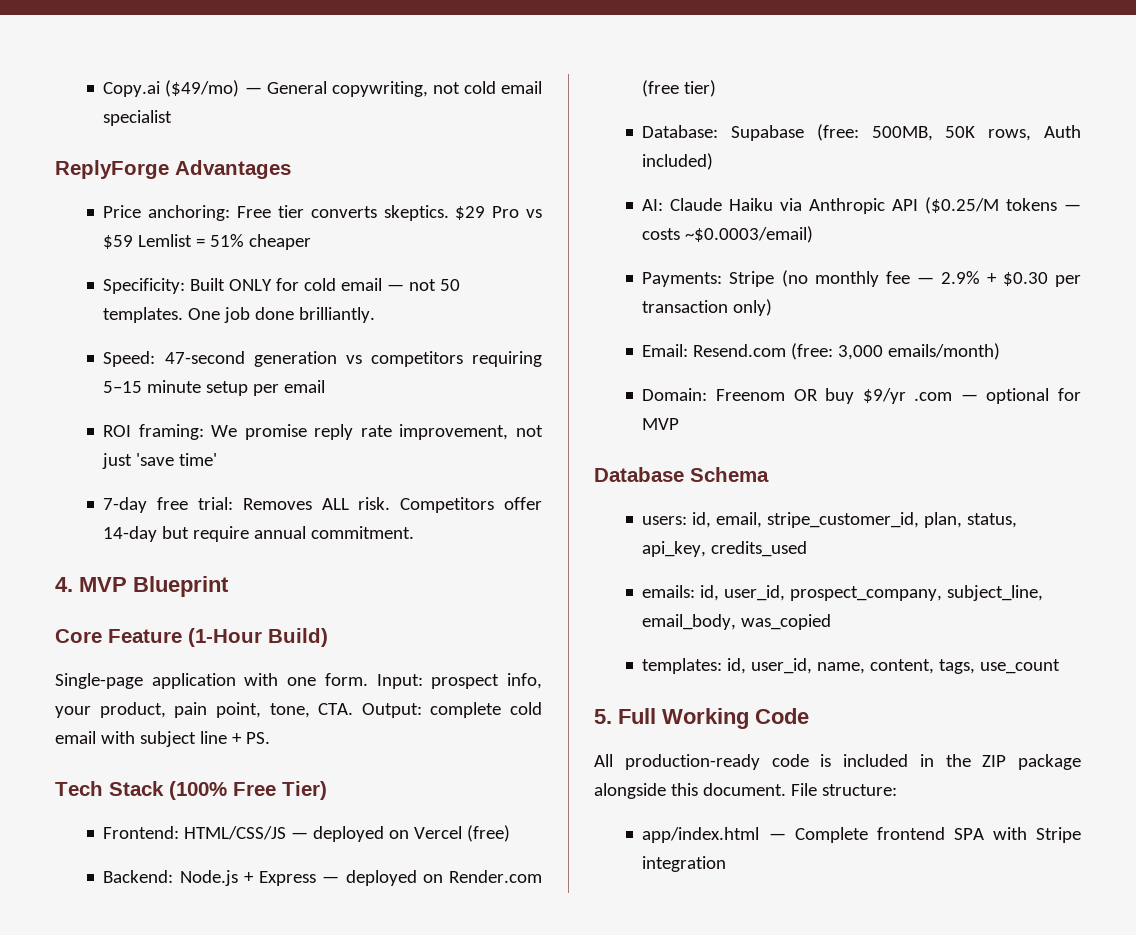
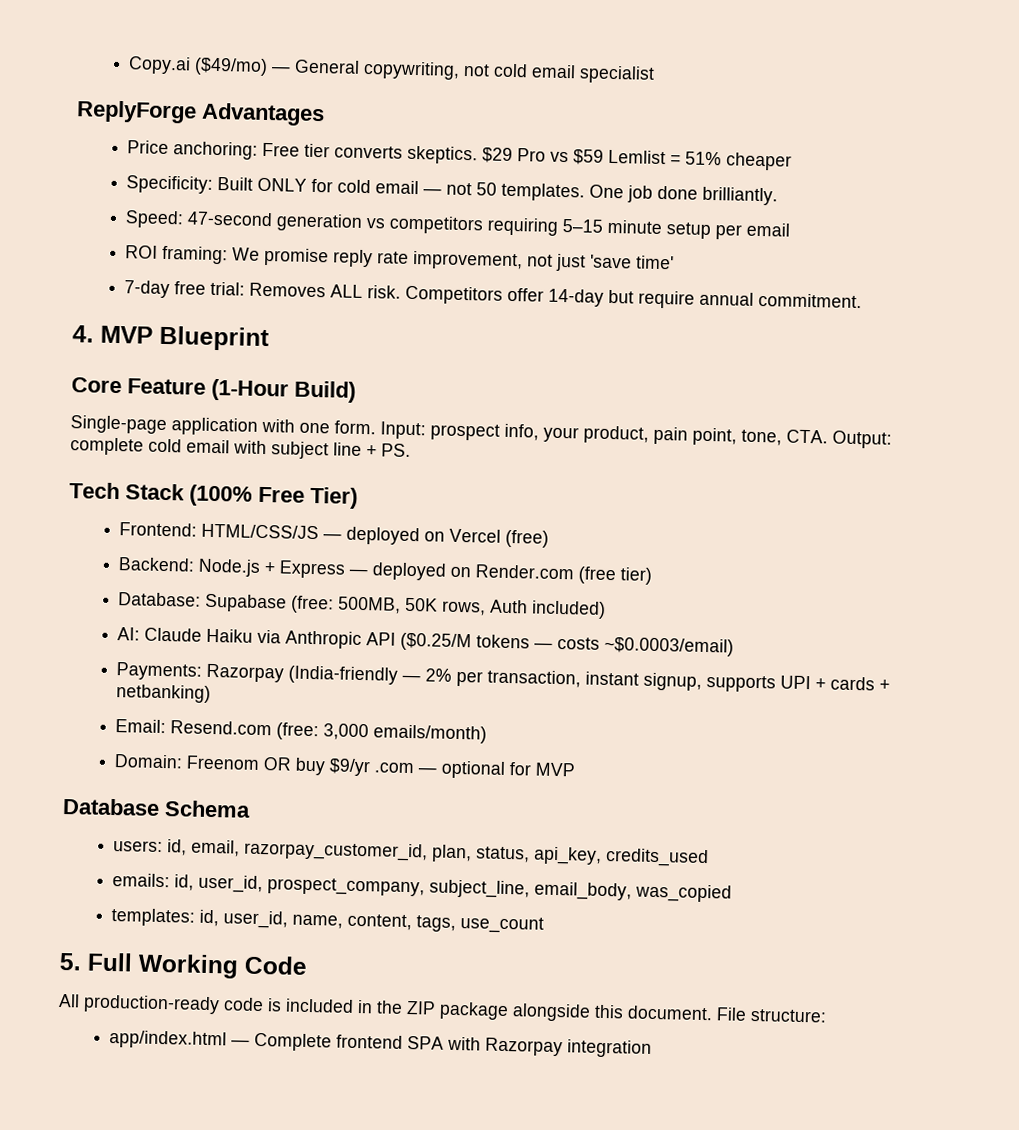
- Payments: Stripe (no monthly fee — 2.9% + $0.30 per transaction only)
+ Payments: Razorpay (India-friendly — 2% per transaction, instant signup, supports UPI + cards + netbanking)
- users: id, email, stripe_customer_id, plan, status, api_key, credits_used
+ users: id, email, razorpay_customer_id, plan, status, api_key, credits_used
- app/index.html — Complete frontend SPA with Stripe integration
+ app/index.html — Complete frontend SPA with Razorpay integration

